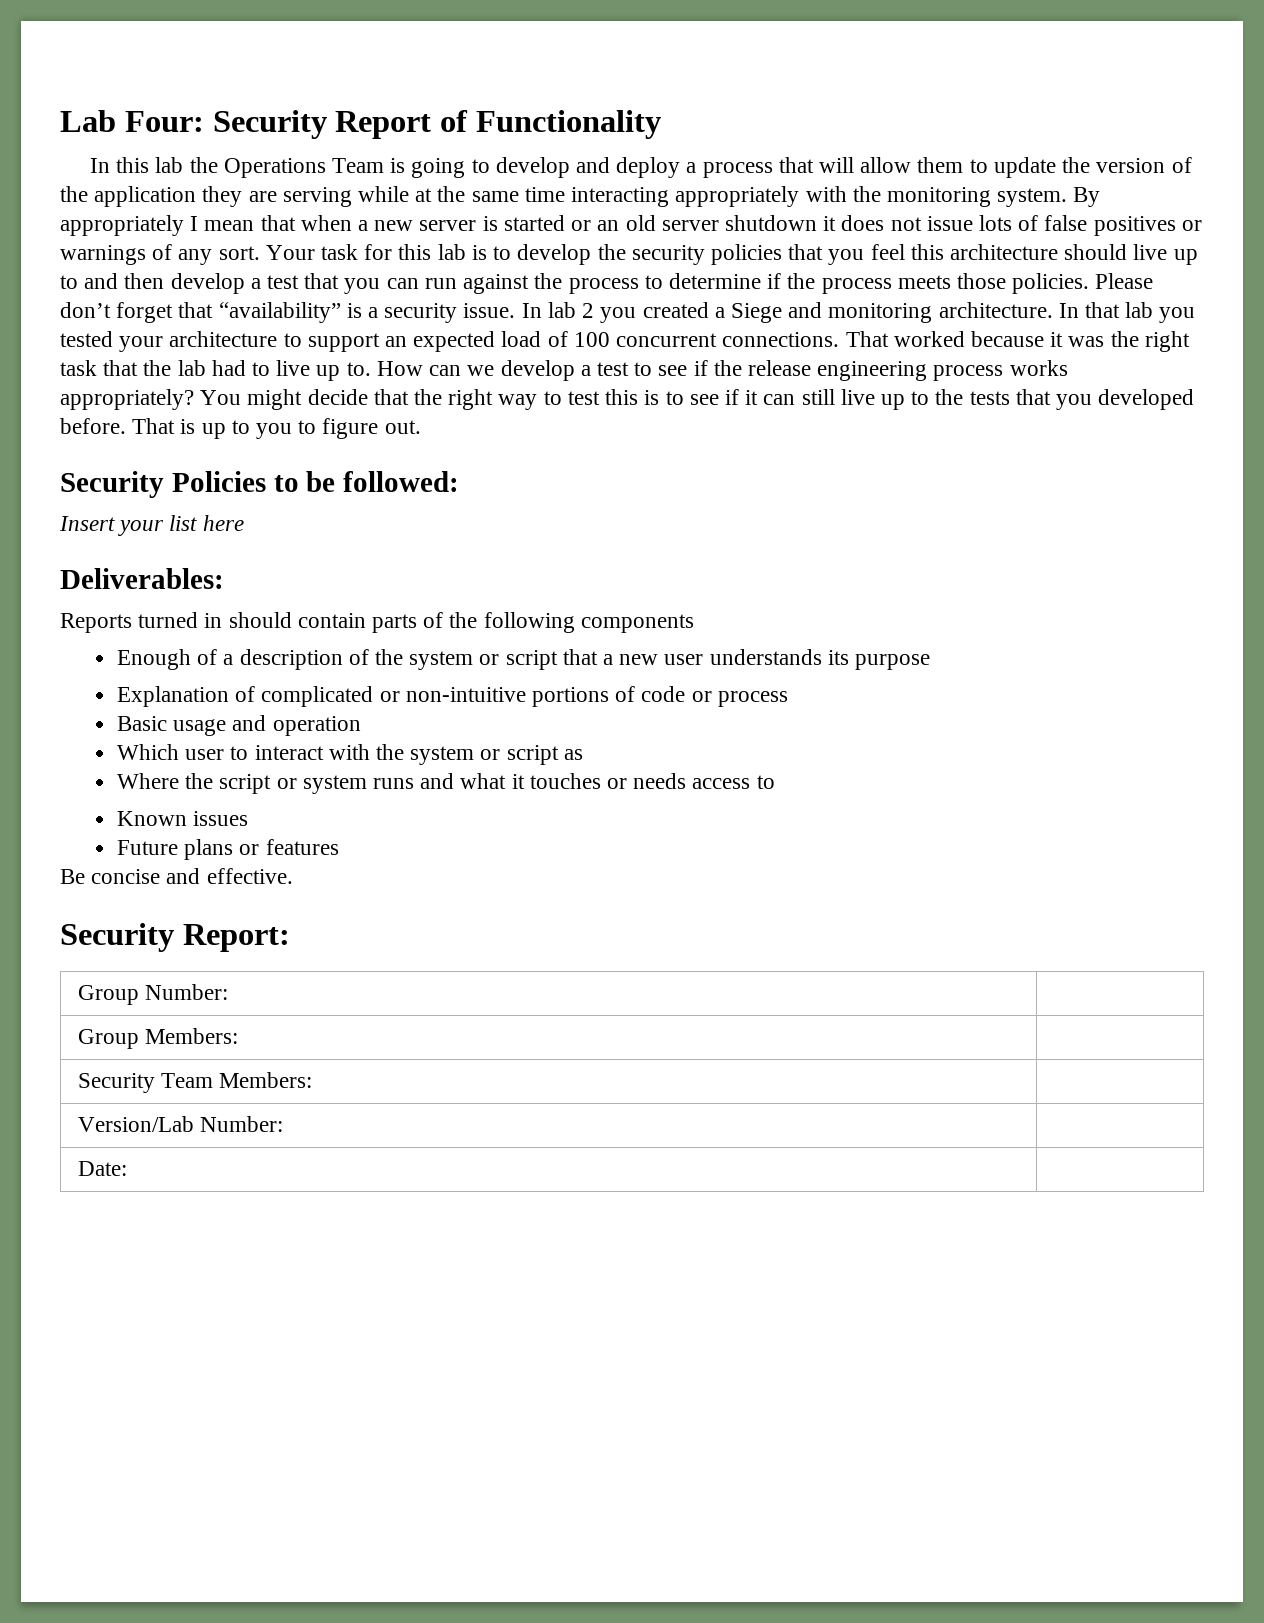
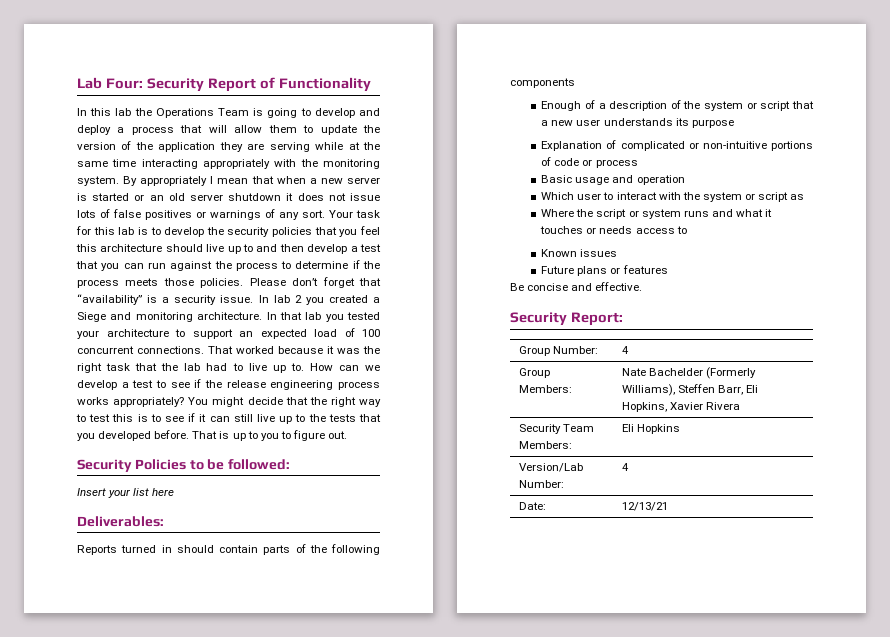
- Group Number: |
+ Group Number: | 4
- Group Members: |
+ Group Members: | Nate Bachelder (Formerly Williams), Steffen Barr, Eli Hopkins, Xavier Rivera
- Security Team Members: |
+ Security Team Members: | Eli Hopkins
- Version/Lab Number: |
+ Version/Lab Number: | 4
- Date: |
+ Date: | 12/13/21

